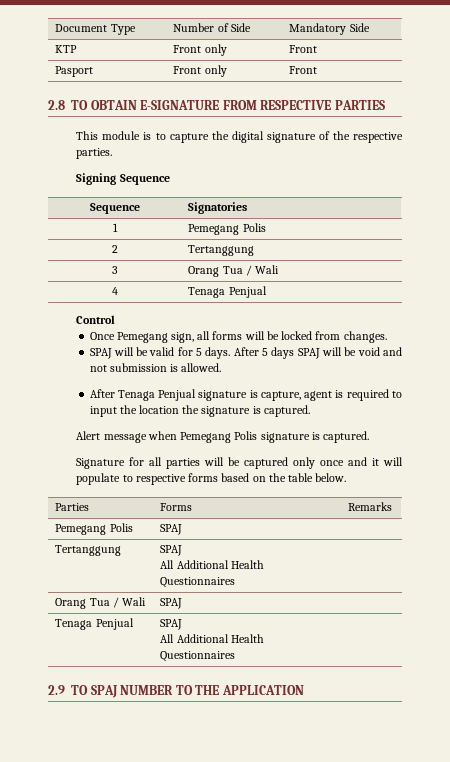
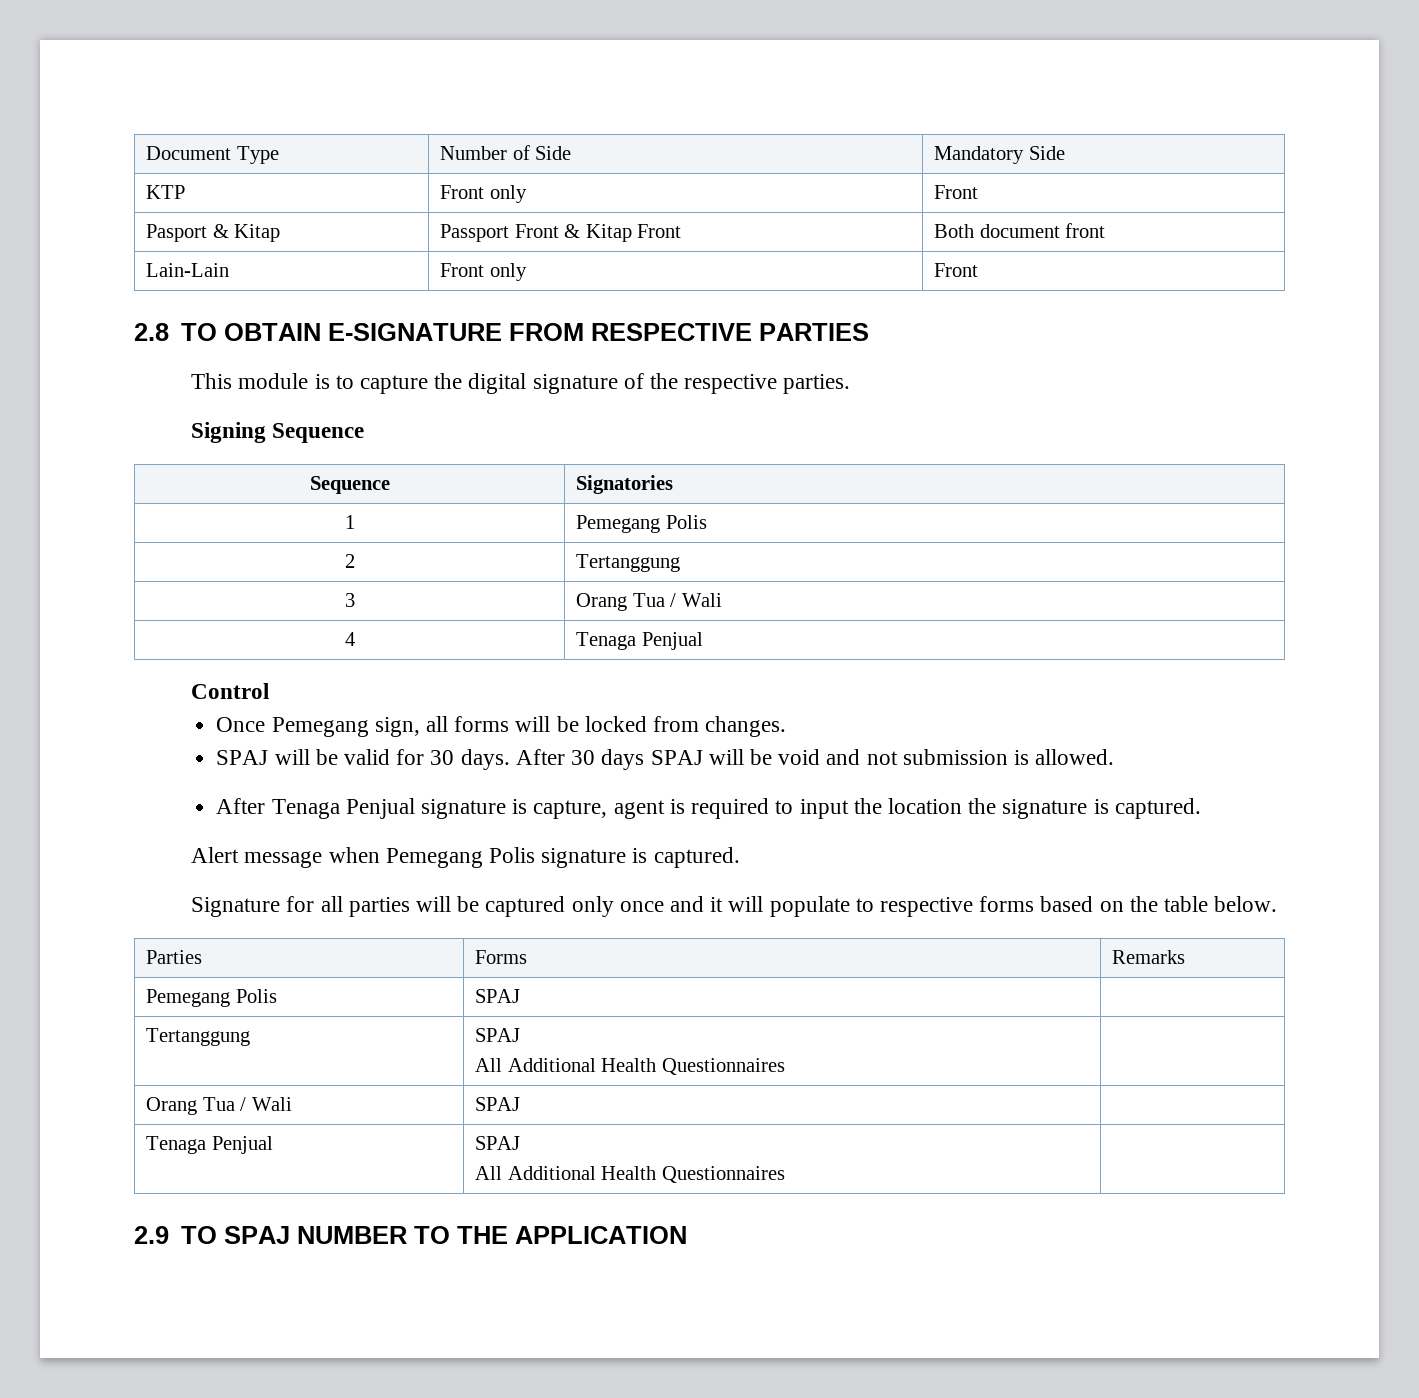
- Pasport | Front only | Front
+ Pasport & Kitap | Passport Front & Kitap Front | Both document front
+ Lain-Lain | Front only | Front
- SPAJ will be valid for 5 days.
+ SPAJ will be valid for 30 days.
- After 5 days SPAJ will be void and not submission is allowed.
+ After 30 days SPAJ will be void and not submission is allowed.

